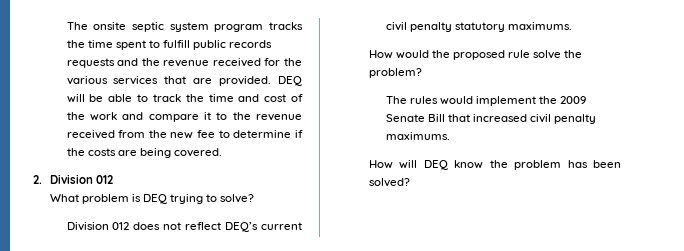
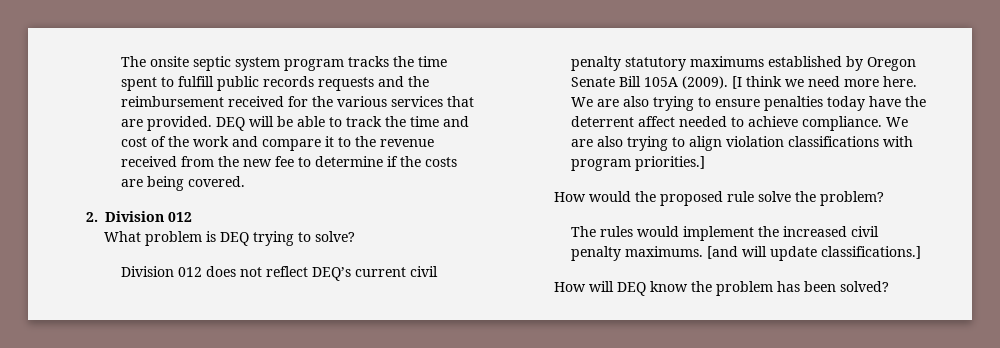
- The onsite septic system program tracks the time spent to fulfill public records requests and the revenue received for the various services that are provided.
+ The onsite septic system program tracks the time spent to fulfill public records requests and the reimbursement received for the various services that are provided.
- Division 012 does not reflect DEQ’s current civil penalty statutory maximums.
+ Division 012 does not reflect DEQ’s current civil penalty statutory maximums established by Oregon Senate Bill 105A (2009). [I think we need more here. We are also trying to ensure penalties today have the deterrent affect needed to achieve compliance. We are also trying to align violation classifications with program priorities.]
- The rules would implement the 2009 Senate Bill that increased civil penalty maximums.
+ The rules would implement the increased civil penalty maximums. [and will update classifications.]

